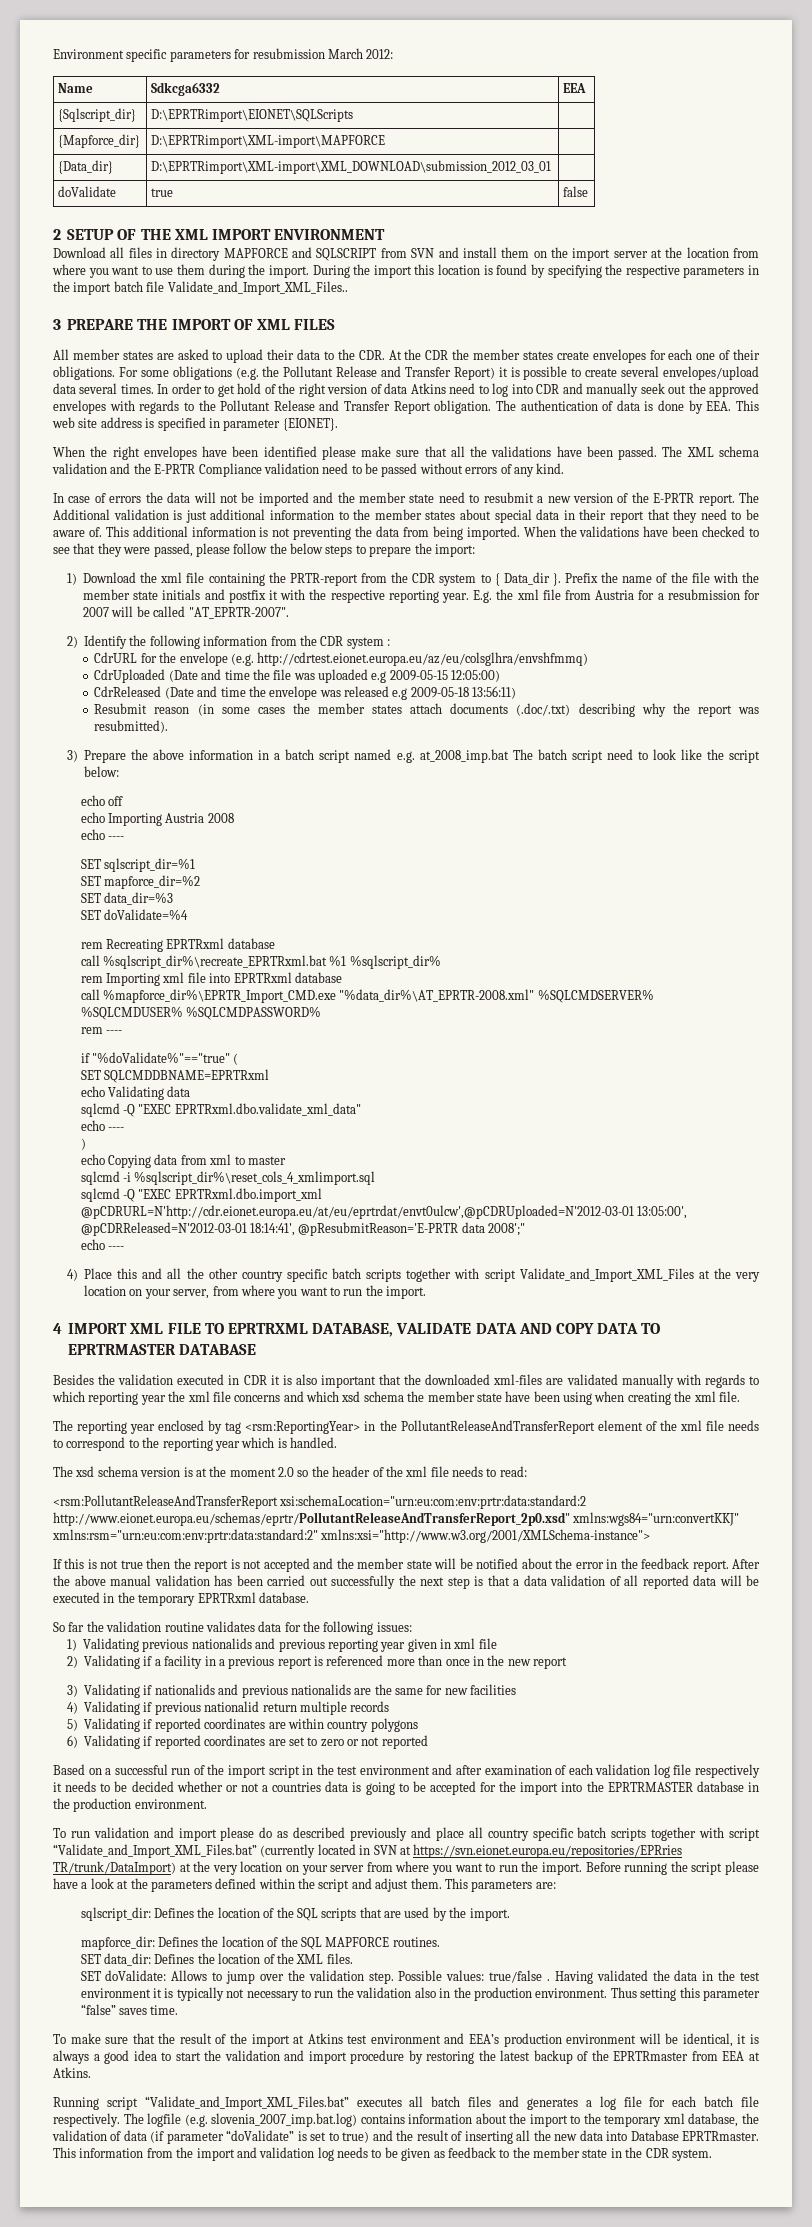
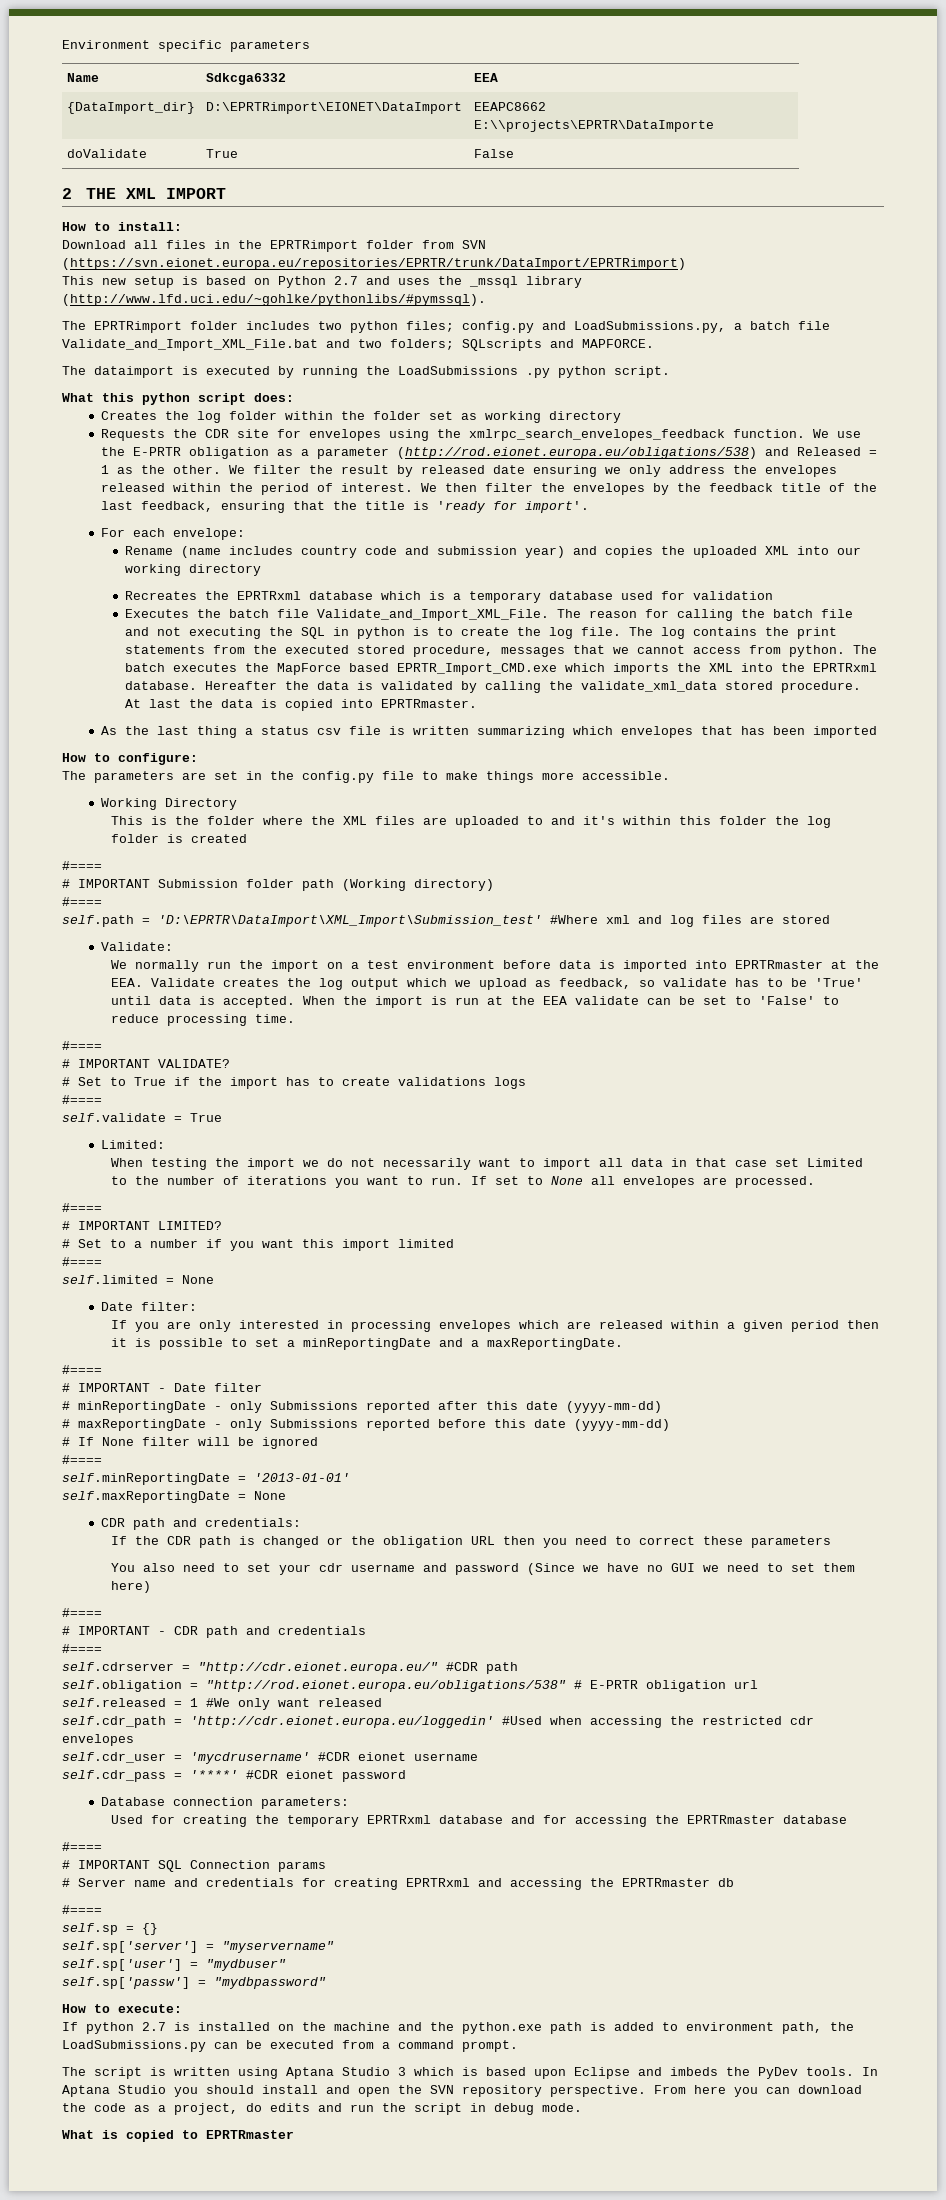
- Environment specific parameters for resubmission March 2012:
+ Environment specific parameters
- {Sqlscript_dir} | D:\EPRTRimport\EIONET\SQLScripts |
- {Mapforce_dir} | D:\EPRTRimport\XML-import\MAPFORCE |
- {Data_dir} | D:\EPRTRimport\XML-import\XML_DOWNLOAD\submission_2012_03_01 |
+ {DataImport_dir} | D:\EPRTRimport\EIONET\DataImport | EEAPC8662 E:\\projects\EPRTR\DataImporte
- doValidate | true | false
+ doValidate | True | False
- 2 SETUP OF THE XML IMPORT ENVIRONMENT
+ 2 THE XML IMPORT
+ How to install:
- Download all files in directory MAPFORCE and SQLSCRIPT from SVN and install them on the import server at the location from where you want to use them during the import. During the import this location is found by specifying the respective parameters in the import batch file Validate_and_Import_XML_Files..
- 3 PREPARE THE IMPORT OF XML FILES
- All member states are asked to upload their data to the CDR. At the CDR the member states create envelopes for each one of their obligations. For some obligations (e.g. the Pollutant Release and Transfer Report) it is possible to create several envelopes/upload data several times. In order to get hold of the right version of data Atkins need to log into CDR and manually seek out the approved envelopes with regards to the Pollutant Release and Transfer Report obligation. The authentication of data is done by EEA. This web site address is specified in parameter {EIONET}.
- When the right envelopes have been identified please make sure that all the validations have been passed. The XML schema validation and the E-PRTR Compliance validation need to be passed without errors of any kind.
- In case of errors the data will not be imported and the member state need to resubmit a new version of the E-PRTR report. The Additional validation is just additional information to the member states about special data in their report that they need to be aware of. This additional information is not preventing the data from being imported. When the validations have been checked to see that they were passed, please follow the below steps to prepare the import:
- 1) Download the xml file containing the PRTR-report from the CDR system to { Data_dir }. Prefix the name of the file with the member state initials and postfix it with the respective reporting year. E.g. the xml file from Austria for a resubmission for 2007 will be called "AT_EPRTR-2007".
- 2) Identify the following information from the CDR system :
- CdrURL for the envelope (e.g. http://cdrtest.eionet.europa.eu/az/eu/colsglhra/envshfmmq)
- CdrUploaded (Date and time the file was uploaded e.g 2009-05-15 12:05:00)
- CdrReleased (Date and time the envelope was released e.g 2009-05-18 13:56:11)
- Resubmit reason (in some cases the member states attach documents (.doc/.txt) describing why the report was resubmitted).
- 3) Prepare the above information in a batch script named e.g. at_2008_imp.bat The batch script need to look like the script below:
- echo off
- echo Importing Austria 2008
- echo ----
- SET sqlscript_dir=%1
- SET mapforce_dir=%2
- SET data_dir=%3
- SET doValidate=%4
- rem Recreating EPRTRxml database
- call %sqlscript_dir%\recreate_EPRTRxml.bat %1 %sqlscript_dir%
- rem Importing xml file into EPRTRxml database
- call %mapforce_dir%\EPRTR_Import_CMD.exe "%data_dir%\AT_EPRTR-2008.xml" %SQLCMDSERVER% %SQLCMDUSER% %SQLCMDPASSWORD%
- rem ----
- if "%doValidate%"=="true" (
- SET SQLCMDDBNAME=EPRTRxml
- echo Validating data
- sqlcmd -Q "EXEC EPRTRxml.dbo.validate_xml_data"
- echo ----
- )
- echo Copying data from xml to master
- sqlcmd -i %sqlscript_dir%\reset_cols_4_xmlimport.sql
- sqlcmd -Q "EXEC EPRTRxml.dbo.import_xml @pCDRURL=N'http://cdr.eionet.europa.eu/at/eu/eprtrdat/envt0ulcw',@pCDRUploaded=N'2012-03-01 13:05:00', @pCDRReleased=N'2012-03-01 18:14:41', @pResubmitReason='E-PRTR data 2008';"
- echo ----
- 4) Place this and all the other country specific batch scripts together with script Validate_and_Import_XML_Files at the very location on your server, from where you want to run the import.
- 4 IMPORT XML FILE TO EPRTRXML DATABASE, VALIDATE DATA AND COPY DATA TO EPRTRMASTER DATABASE
- Besides the validation executed in CDR it is also important that the downloaded xml-files are validated manually with regards to which reporting year the xml file concerns and which xsd schema the member state have been using when creating the xml file.
- The reporting year enclosed by tag <rsm:ReportingYear> in the PollutantReleaseAndTransferReport element of the xml file needs to correspond to the reporting year which is handled.
- The xsd schema version is at the moment 2.0 so the header of the xml file needs to read:
- <rsm:PollutantReleaseAndTransferReport xsi:schemaLocation="urn:eu:com:env:prtr:data:standard:2 http://www.eionet.europa.eu/schemas/eprtr/PollutantReleaseAndTransferReport_2p0.xsd" xmlns:wgs84="urn:convertKKJ" xmlns:rsm="urn:eu:com:env:prtr:data:standard:2" xmlns:xsi="http://www.w3.org/2001/XMLSchema-instance">
- If this is not true then the report is not accepted and the member state will be notified about the error in the feedback report. After the above manual validation has been carried out successfully the next step is that a data validation of all reported data will be executed in the temporary EPRTRxml database.
- So far the validation routine validates data for the following issues:
- 1) Validating previous nationalids and previous reporting year given in xml file
- 2) Validating if a facility in a previous report is referenced more than once in the new report
- 3) Validating if nationalids and previous nationalids are the same for new facilities
- 4) Validating if previous nationalid return multiple records
- 5) Validating if reported coordinates are within country polygons
- 6) Validating if reported coordinates are set to zero or not reported
- Based on a successful run of the import script in the test environment and after examination of each validation log file respectively it needs to be decided whether or not a countries data is going to be accepted for the import into the EPRTRMASTER database in the production environment.
- To run validation and import please do as described previously and place all country specific batch scripts together with script “Validate_and_Import_XML_Files.bat” (currently located in SVN at https://svn.eionet.europa.eu/repositories/EPRries TR/trunk/DataImport) at the very location on your server from where you want to run the import. Before running the script please have a look at the parameters defined within the script and adjust them. This parameters are:
- sqlscript_dir: Defines the location of the SQL scripts that are used by the import.
- mapforce_dir: Defines the location of the SQL MAPFORCE routines.
- SET data_dir: Defines the location of the XML files.
- SET doValidate: Allows to jump over the validation step. Possible values: true/false . Having validated the data in the test environment it is typically not necessary to run the validation also in the production environment. Thus setting this parameter “false” saves time.
- To make sure that the result of the import at Atkins test environment and EEA’s production environment will be identical, it is always a good idea to start the validation and import procedure by restoring the latest backup of the EPRTRmaster from EEA at Atkins.
- Running script “Validate_and_Import_XML_Files.bat” executes all batch files and generates a log file for each batch file respectively. The logfile (e.g. slovenia_2007_imp.bat.log) contains information about the import to the temporary xml database, the validation of data (if parameter “doValidate” is set to true) and the result of inserting all the new data into Database EPRTRmaster. This information from the import and validation log needs to be given as feedback to the member state in the CDR system.
+ Download all files in the EPRTRimport folder from SVN (https://svn.eionet.europa.eu/repositories/EPRTR/trunk/DataImport/EPRTRimport)
+ This new setup is based on Python 2.7 and uses the _mssql library (http://www.lfd.uci.edu/~gohlke/pythonlibs/#pymssql).
+ The EPRTRimport folder includes two python files; config.py and LoadSubmissions.py, a batch file Validate_and_Import_XML_File.bat and two folders; SQLscripts and MAPFORCE.
+ The dataimport is executed by running the LoadSubmissions .py python script.
+ What this python script does:
+ Creates the log folder within the folder set as working directory
+ Requests the CDR site for envelopes using the xmlrpc_search_envelopes_feedback function. We use the E-PRTR obligation as a parameter (http://rod.eionet.europa.eu/obligations/538) and Released = 1 as the other. We filter the result by released date ensuring we only address the envelopes released within the period of interest. We then filter the envelopes by the feedback title of the last feedback, ensuring that the title is 'ready for import'.
+ For each envelope:
+ Rename (name includes country code and submission year) and copies the uploaded XML into our working directory
+ Recreates the EPRTRxml database which is a temporary database used for validation
+ Executes the batch file Validate_and_Import_XML_File. The reason for calling the batch file and not executing the SQL in python is to create the log file. The log contains the print statements from the executed stored procedure, messages that we cannot access from python. The batch executes the MapForce based EPRTR_Import_CMD.exe which imports the XML into the EPRTRxml database. Hereafter the data is validated by calling the validate_xml_data stored procedure. At last the data is copied into EPRTRmaster.
+ As the last thing a status csv file is written summarizing which envelopes that has been imported
+ How to configure:
+ The parameters are set in the config.py file to make things more accessible.
+ Working Directory
+ This is the folder where the XML files are uploaded to and it's within this folder the log folder is created
+ #====
+ # IMPORTANT Submission folder path (Working directory)
+ #====
+ self.path = 'D:\EPRTR\DataImport\XML_Import\Submission_test' #Where xml and log files are stored
+ Validate:
+ We normally run the import on a test environment before data is imported into EPRTRmaster at the EEA. Validate creates the log output which we upload as feedback, so validate has to be 'True' until data is accepted. When the import is run at the EEA validate can be set to 'False' to reduce processing time.
+ #====
+ # IMPORTANT VALIDATE?
+ # Set to True if the import has to create validations logs
+ #====
+ self.validate = True
+ Limited:
+ When testing the import we do not necessarily want to import all data in that case set Limited to the number of iterations you want to run. If set to None all envelopes are processed.
+ #====
+ # IMPORTANT LIMITED?
+ # Set to a number if you want this import limited
+ #====
+ self.limited = None
+ Date filter:
+ If you are only interested in processing envelopes which are released within a given period then it is possible to set a minReportingDate and a maxReportingDate.
+ #====
+ # IMPORTANT - Date filter
+ # minReportingDate - only Submissions reported after this date (yyyy-mm-dd)
+ # maxReportingDate - only Submissions reported before this date (yyyy-mm-dd)
+ # If None filter will be ignored
+ #====
+ self.minReportingDate = '2013-01-01'
+ self.maxReportingDate = None
+ CDR path and credentials:
+ If the CDR path is changed or the obligation URL then you need to correct these parameters
+ You also need to set your cdr username and password (Since we have no GUI we need to set them here)
+ #====
+ # IMPORTANT - CDR path and credentials
+ #====
+ self.cdrserver = "http://cdr.eionet.europa.eu/" #CDR path
+ self.obligation = "http://rod.eionet.europa.eu/obligations/538" # E-PRTR obligation url
+ self.released = 1 #We only want released
+ self.cdr_path = 'http://cdr.eionet.europa.eu/loggedin' #Used when accessing the restricted cdr envelopes
+ self.cdr_user = 'mycdrusername' #CDR eionet username
+ self.cdr_pass = '****' #CDR eionet password
+ Database connection parameters:
+ Used for creating the temporary EPRTRxml database and for accessing the EPRTRmaster database
+ #====
+ # IMPORTANT SQL Connection params
+ # Server name and credentials for creating EPRTRxml and accessing the EPRTRmaster db
+ #====
+ self.sp = {}
+ self.sp['server'] = "myservername"
+ self.sp['user'] = "mydbuser"
+ self.sp['passw'] = "mydbpassword"
+ How to execute:
+ If python 2.7 is installed on the machine and the python.exe path is added to environment path, the LoadSubmissions.py can be executed from a command prompt.
+ The script is written using Aptana Studio 3 which is based upon Eclipse and imbeds the PyDev tools. In Aptana Studio you should install and open the SVN repository perspective. From here you can download the code as a project, do edits and run the script in debug mode.
+ What is copied to EPRTRmaster

